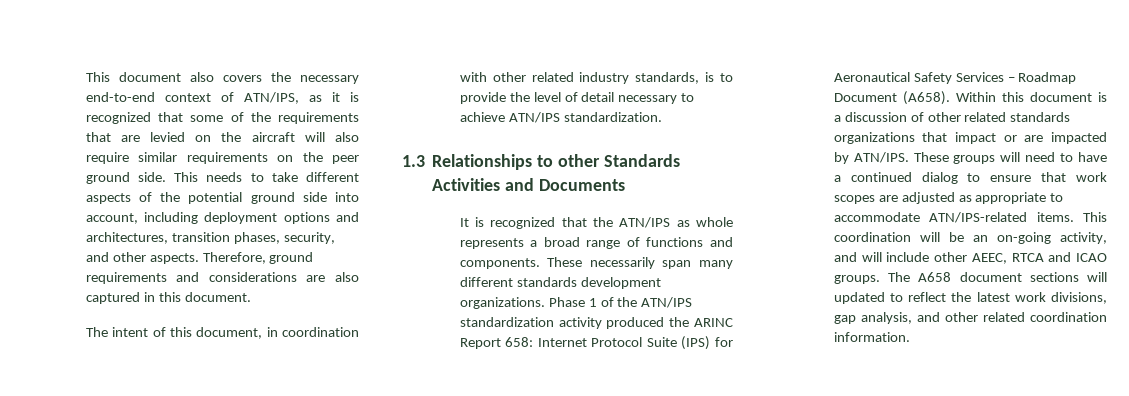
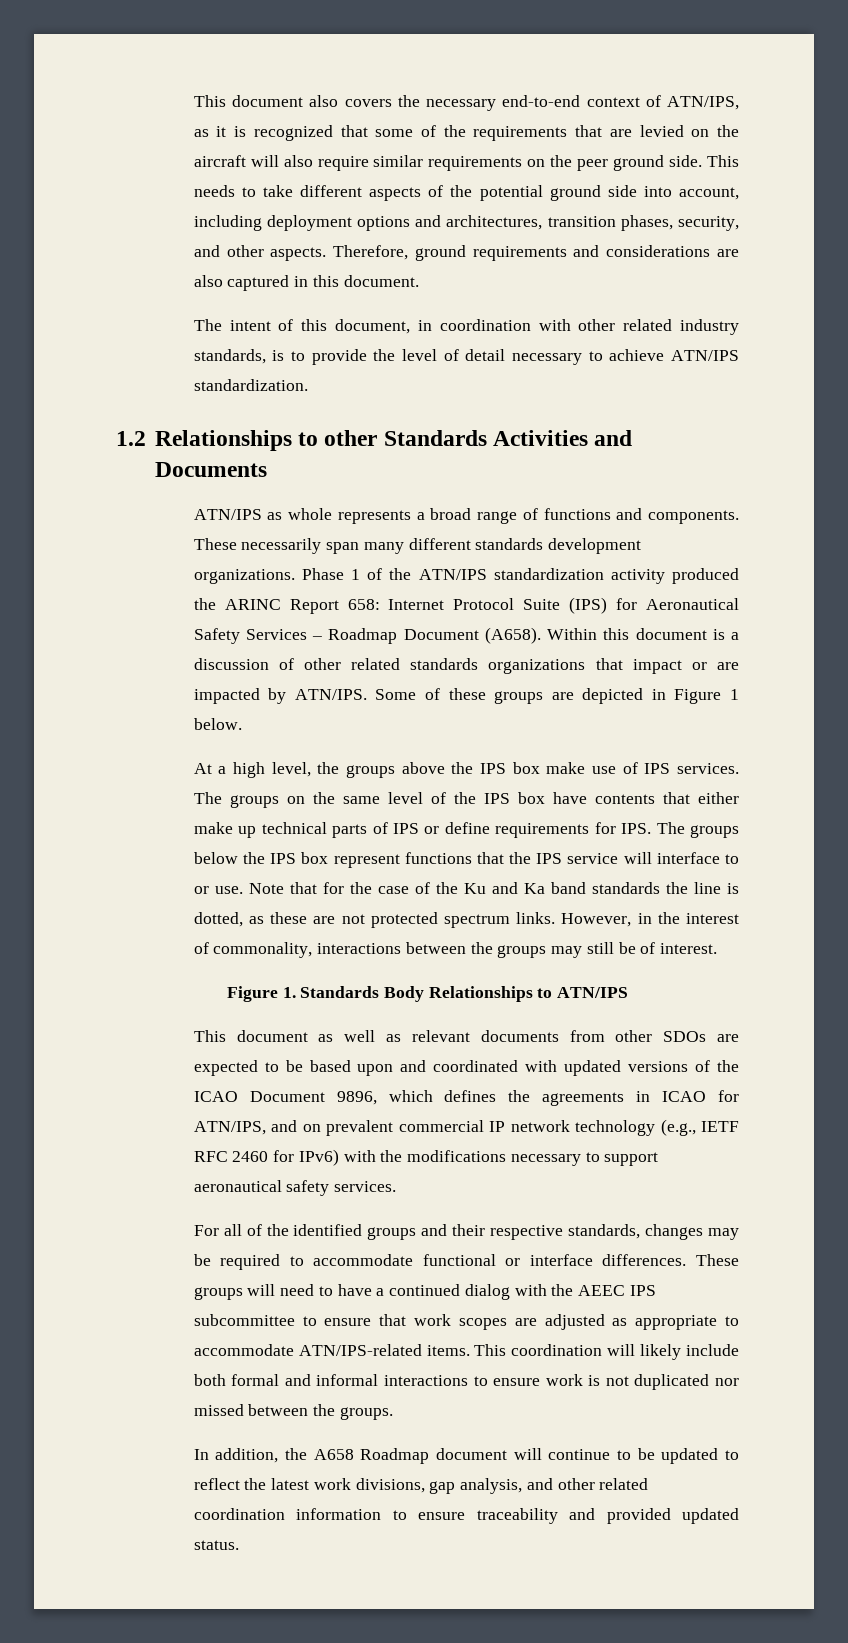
- 1.3 Relationships to other Standards Activities and Documents
+ 1.2 Relationships to other Standards Activities and Documents
- It is recognized that the ATN/IPS as whole represents a broad range of functions and components.
+ ATN/IPS as whole represents a broad range of functions and components.
+ Some of these groups are depicted in Figure 1 below.
+ At a high level, the groups above the IPS box make use of IPS services. The groups on the same level of the IPS box have contents that either make up technical parts of IPS or define requirements for IPS. The groups below the IPS box represent functions that the IPS service will interface to or use. Note that for the case of the Ku and Ka band standards the line is dotted, as these are not protected spectrum links. However, in the interest of commonality, interactions between the groups may still be of interest.
+ Figure 1. Standards Body Relationships to ATN/IPS
+ This document as well as relevant documents from other SDOs are expected to be based upon and coordinated with updated versions of the ICAO Document 9896, which defines the agreements in ICAO for ATN/IPS, and on prevalent commercial IP network technology (e.g., IETF RFC 2460 for IPv6) with the modifications necessary to support aeronautical safety services.
+ For all of the identified groups and their respective standards, changes may be required to accommodate functional or interface differences.
- These groups will need to have a continued dialog to ensure that work scopes are adjusted as appropriate to accommodate ATN/IPS-related items.
+ These groups will need to have a continued dialog with the AEEC IPS subcommittee to ensure that work scopes are adjusted as appropriate to accommodate ATN/IPS-related items.
- This coordination will be an on-going activity, and will include other AEEC, RTCA and ICAO groups. The A658 document sections will updated to reflect the latest work divisions, gap analysis, and other related coordination information.
+ This coordination will likely include both formal and informal interactions to ensure work is not duplicated nor missed between the groups.
+ In addition, the A658 Roadmap document will continue to be updated to reflect the latest work divisions, gap analysis, and other related coordination information to ensure traceability and provided updated status.

